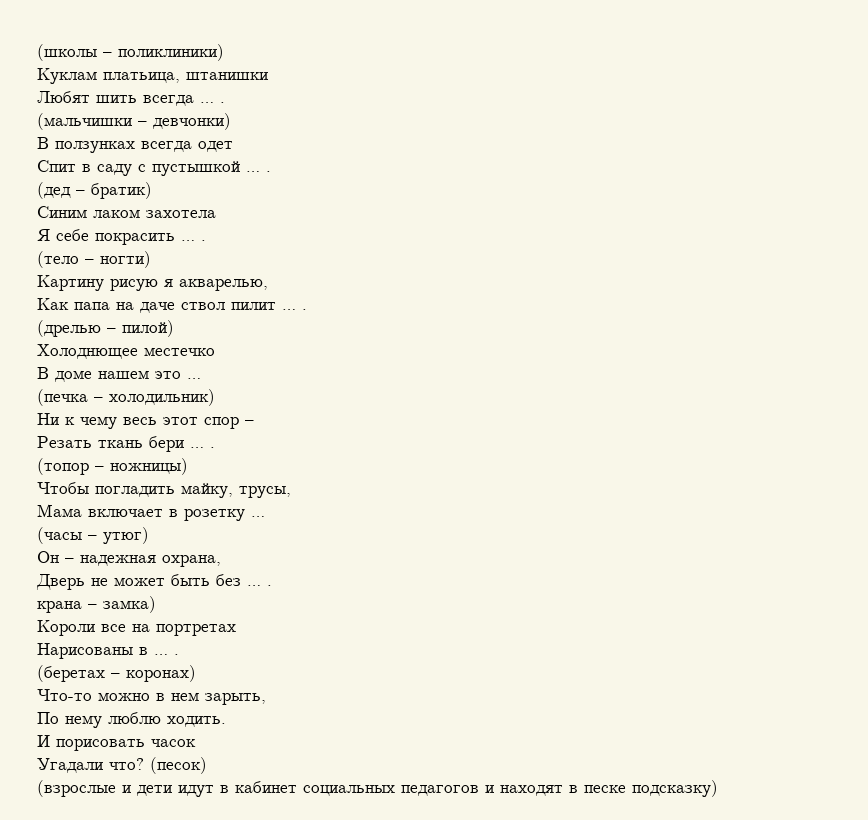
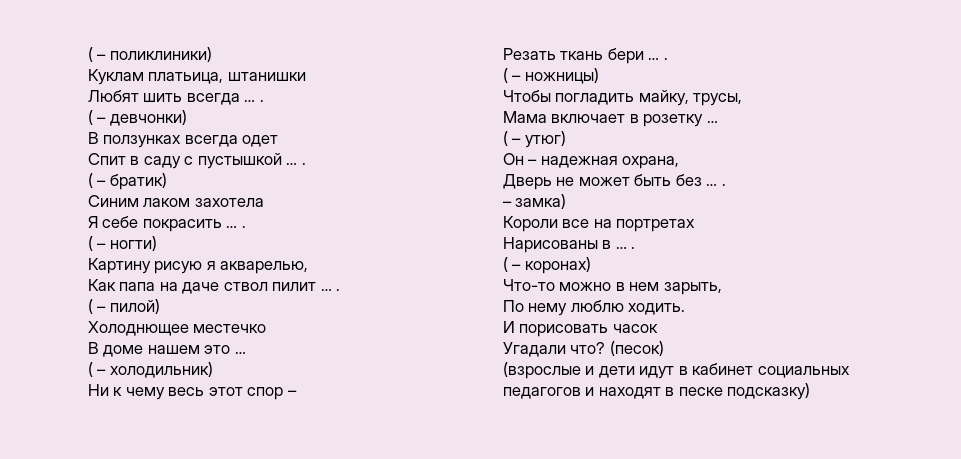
- (школы – поликлиники)
+ ( – поликлиники)
- (мальчишки – девчонки)
+ ( – девчонки)
- (дед – братик)
+ ( – братик)
- (тело – ногти)
+ ( – ногти)
- (дрелью – пилой)
+ ( – пилой)
- (печка – холодильник)
+ ( – холодильник)
- (топор – ножницы)
+ ( – ножницы)
- (часы – утюг)
+ ( – утюг)
- крана – замка)
+ – замка)
- (беретах – коронах)
+ ( – коронах)

